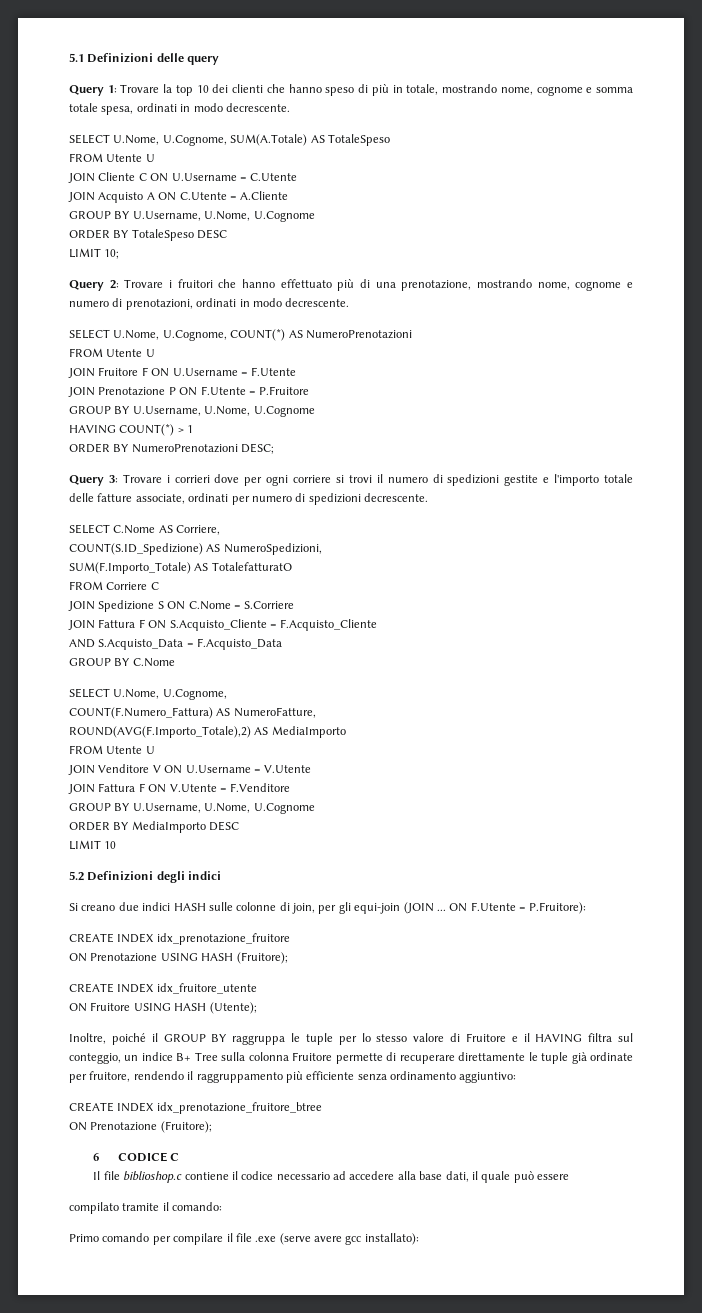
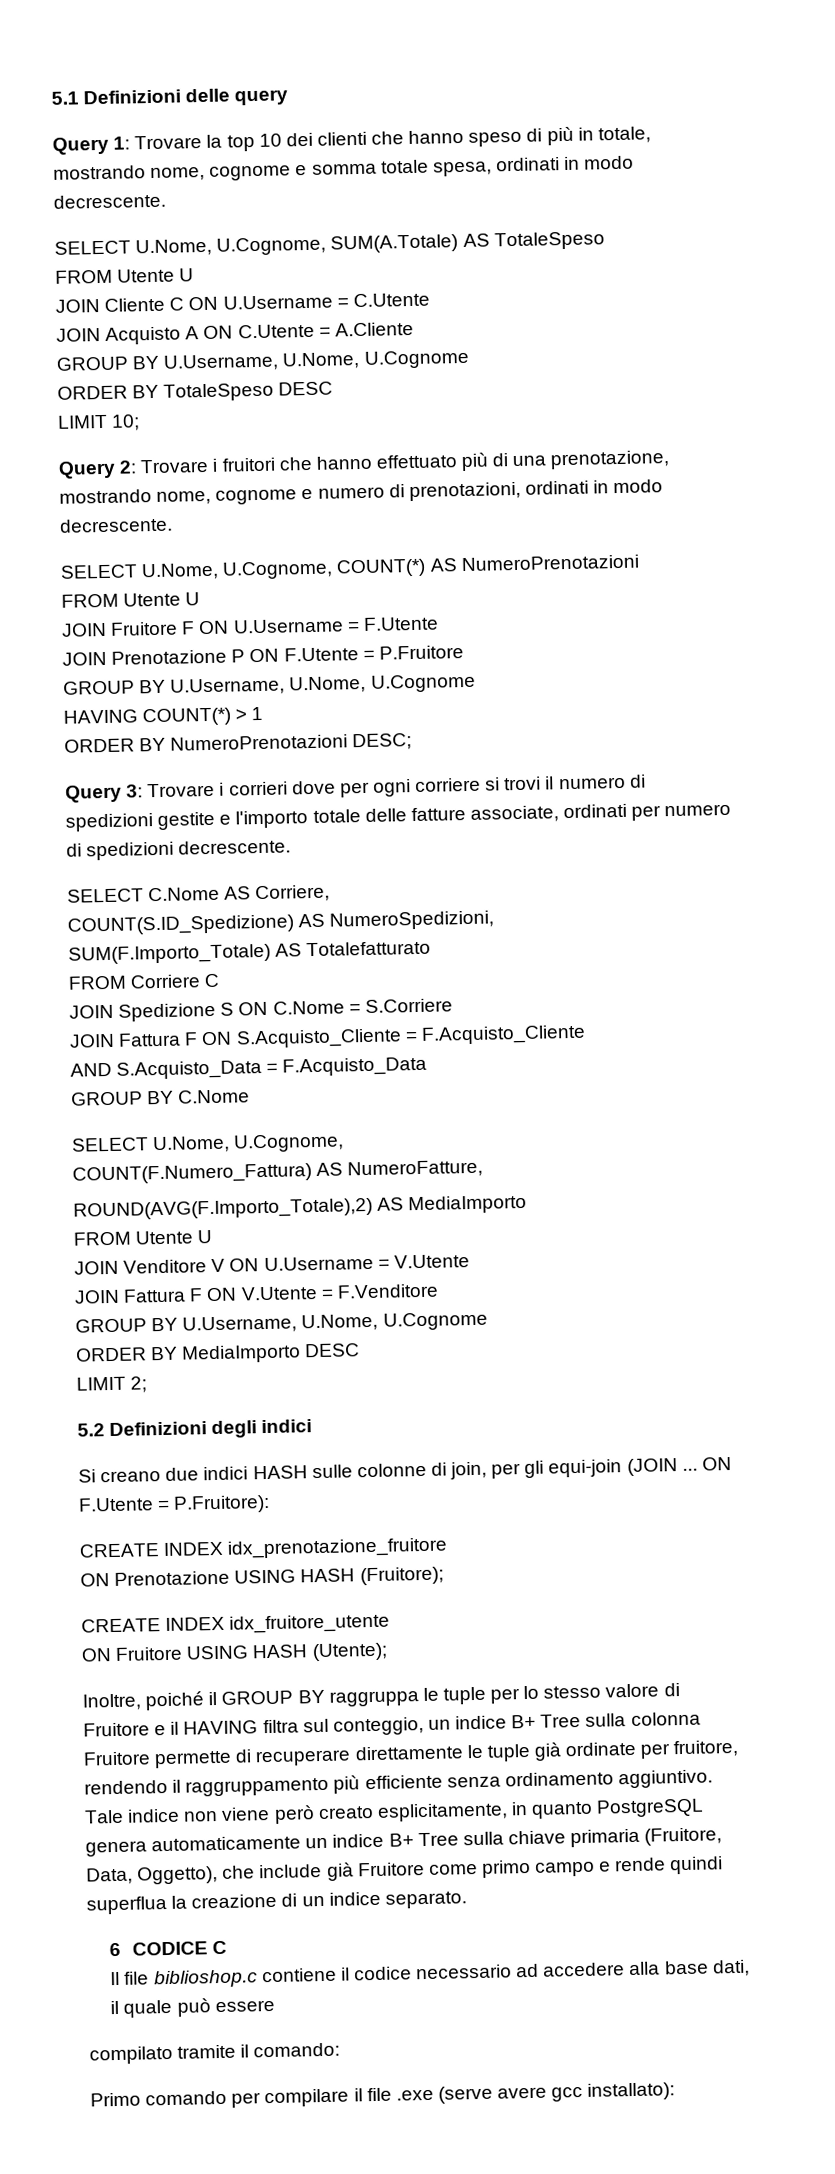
- SUM(F.Importo_Totale) AS TotalefatturatO
+ SUM(F.Importo_Totale) AS Totalefatturato
- LIMIT 10
+ LIMIT 2;
- Inoltre, poiché il GROUP BY raggruppa le tuple per lo stesso valore di Fruitore e il HAVING filtra sul conteggio, un indice B+ Tree sulla colonna Fruitore permette di recuperare direttamente le tuple già ordinate per fruitore, rendendo il raggruppamento più efficiente senza ordinamento aggiuntivo:
- CREATE INDEX idx_prenotazione_fruitore_btree
- ON Prenotazione (Fruitore);
+ Inoltre, poiché il GROUP BY raggruppa le tuple per lo stesso valore di Fruitore e il HAVING filtra sul conteggio, un indice B+ Tree sulla colonna Fruitore permette di recuperare direttamente le tuple già ordinate per fruitore, rendendo il raggruppamento più efficiente senza ordinamento aggiuntivo. Tale indice non viene però creato esplicitamente, in quanto PostgreSQL genera automaticamente un indice B+ Tree sulla chiave primaria (Fruitore, Data, Oggetto), che include già Fruitore come primo campo e rende quindi superflua la creazione di un indice separato.

